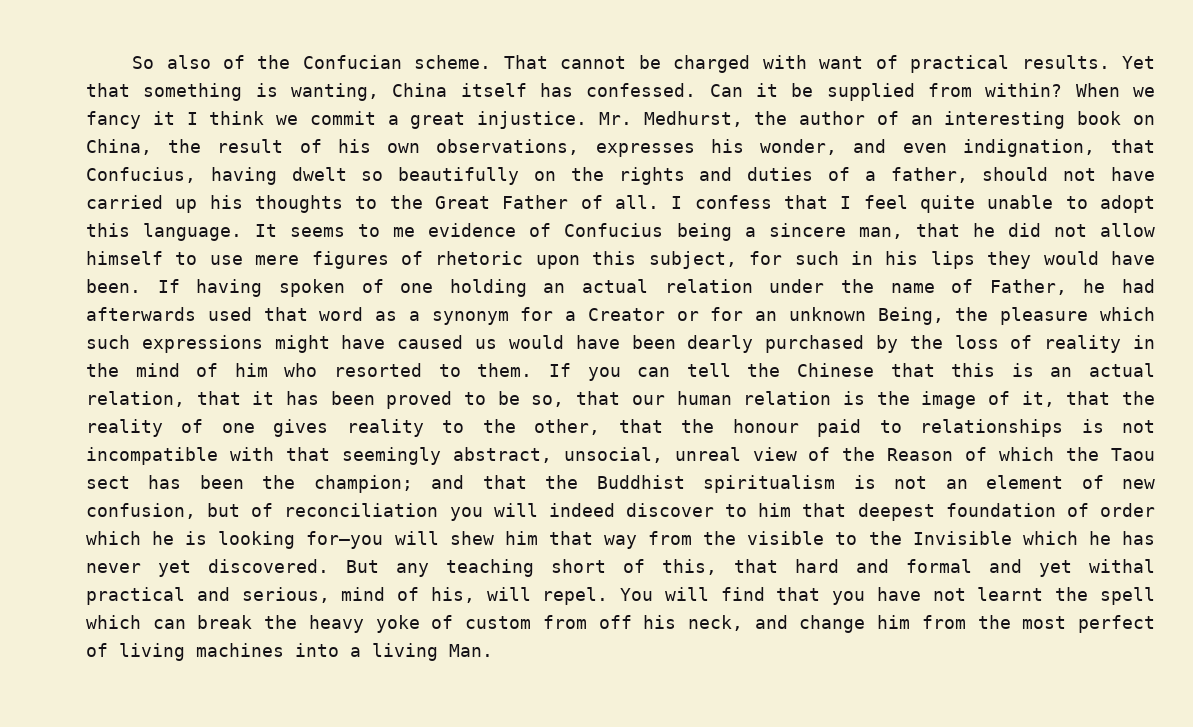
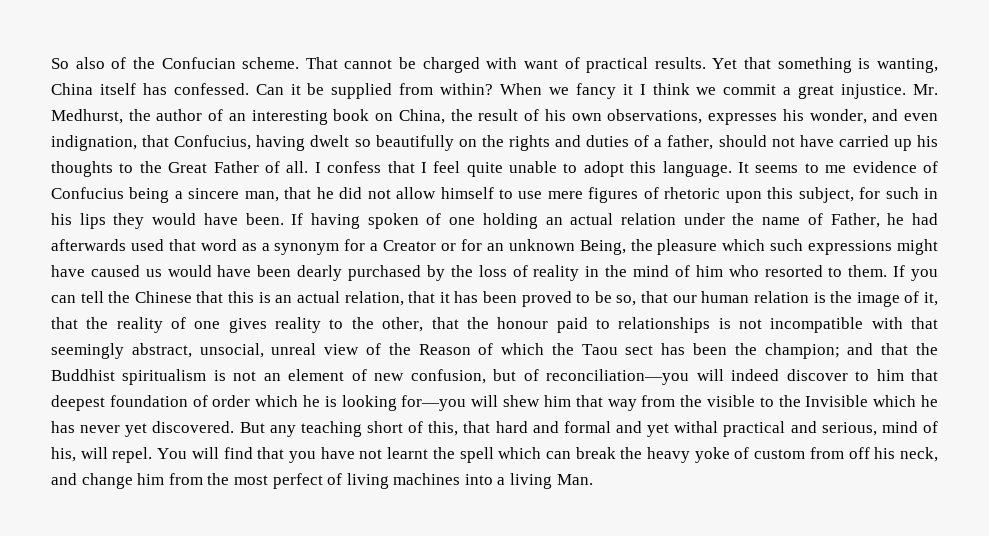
- and that the Buddhist spiritualism is not an element of new confusion, but of reconciliation you will indeed discover to him that deepest foundation of order which he is looking for—you will shew him that way from the visible to the Invisible which he has never yet discovered.
+ and that the Buddhist spiritualism is not an element of new confusion, but of reconciliation—you will indeed discover to him that deepest foundation of order which he is looking for—you will shew him that way from the visible to the Invisible which he has never yet discovered.

